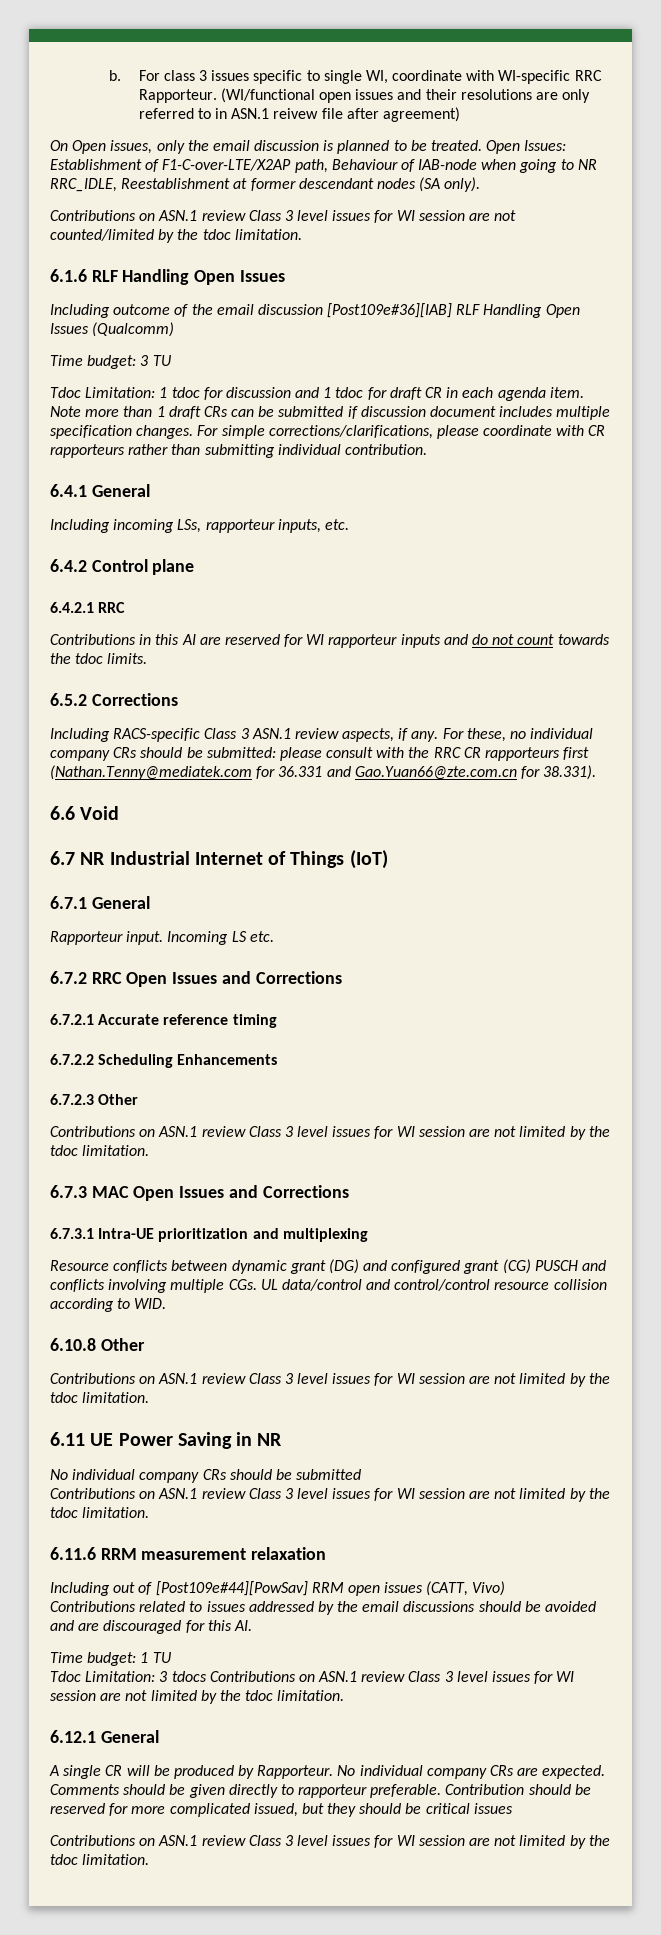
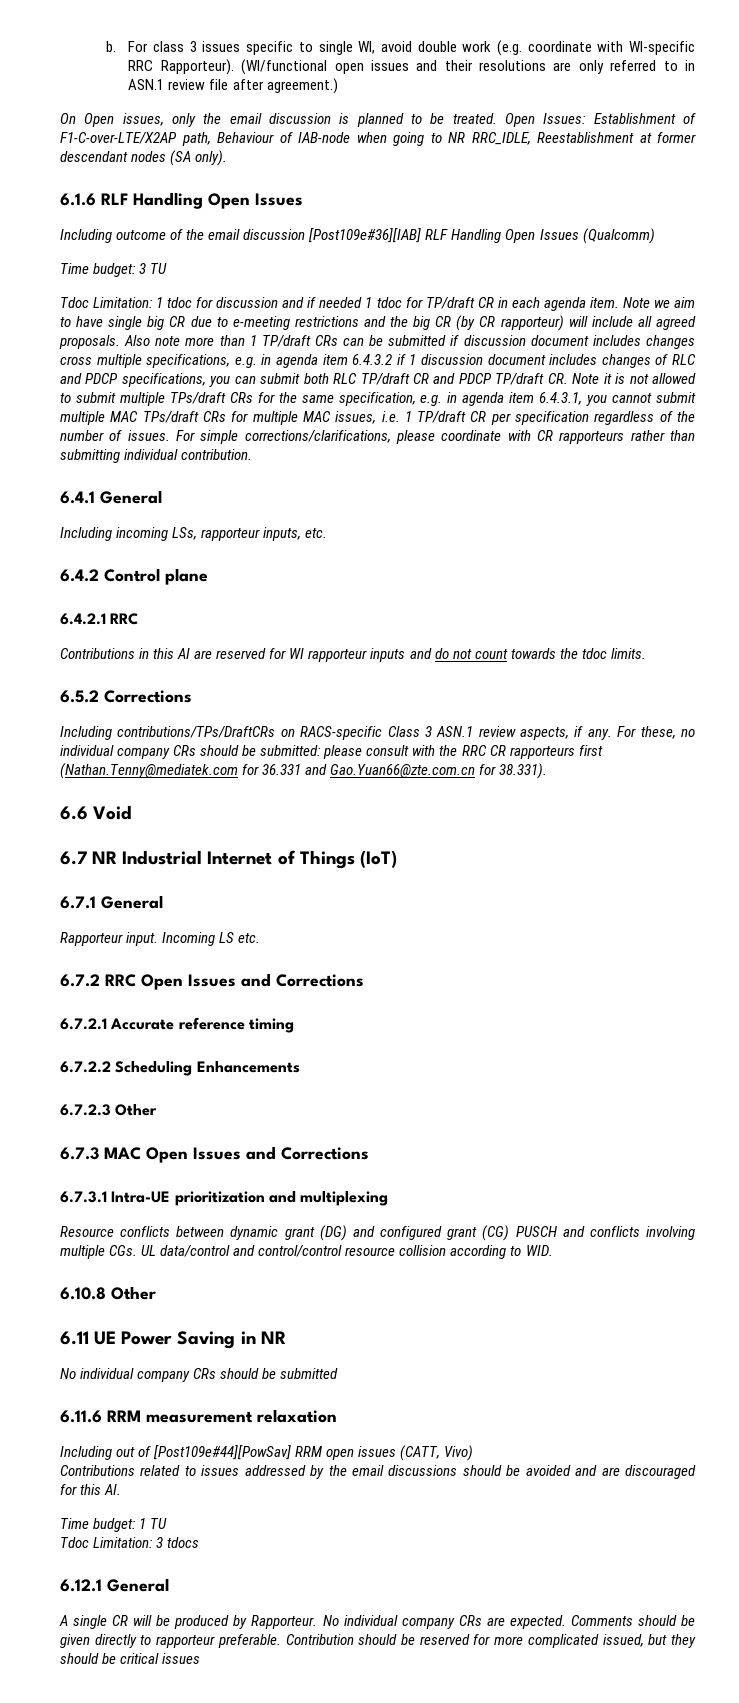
- For class 3 issues specific to single WI, coordinate with WI-specific RRC Rapporteur.
+ For class 3 issues specific to single WI, avoid double work (e.g. coordinate with WI-specific RRC Rapporteur).
- (WI/functional open issues and their resolutions are only referred to in ASN.1 reivew file after agreement)
+ (WI/functional open issues and their resolutions are only referred to in ASN.1 review file after agreement.)
- Contributions on ASN.1 review Class 3 level issues for WI session are not counted/limited by the tdoc limitation.
- Tdoc Limitation: 1 tdoc for discussion and 1 tdoc for draft CR in each agenda item.
+ Tdoc Limitation: 1 tdoc for discussion and if needed 1 tdoc for TP/draft CR in each agenda item.
- Note more than 1 draft CRs can be submitted if discussion document includes multiple specification changes.
+ Note we aim to have single big CR due to e-meeting restrictions and the big CR (by CR rapporteur) will include all agreed proposals. Also note more than 1 TP/draft CRs can be submitted if discussion document includes changes cross multiple specifications, e.g. in agenda item 6.4.3.2 if 1 discussion document includes changes of RLC and PDCP specifications, you can submit both RLC TP/draft CR and PDCP TP/draft CR. Note it is not allowed to submit multiple TPs/draft CRs for the same specification, e.g. in agenda item 6.4.3.1, you cannot submit multiple MAC TPs/draft CRs for multiple MAC issues, i.e. 1 TP/draft CR per specification regardless of the number of issues.
- Including RACS-specific Class 3 ASN.1 review aspects, if any.
+ Including contributions/TPs/DraftCRs on RACS-specific Class 3 ASN.1 review aspects, if any.
  6.7.2.3 Other
- Contributions on ASN.1 review Class 3 level issues for WI session are not limited by the tdoc limitation.
  6.10.8 Other
- Contributions on ASN.1 review Class 3 level issues for WI session are not limited by the tdoc limitation.
  No individual company CRs should be submitted
- Contributions on ASN.1 review Class 3 level issues for WI session are not limited by the tdoc limitation.
- Tdoc Limitation: 3 tdocs Contributions on ASN.1 review Class 3 level issues for WI session are not limited by the tdoc limitation.
+ Tdoc Limitation: 3 tdocs
  Contribution should be reserved for more complicated issued, but they should be critical issues
- Contributions on ASN.1 review Class 3 level issues for WI session are not limited by the tdoc limitation.

